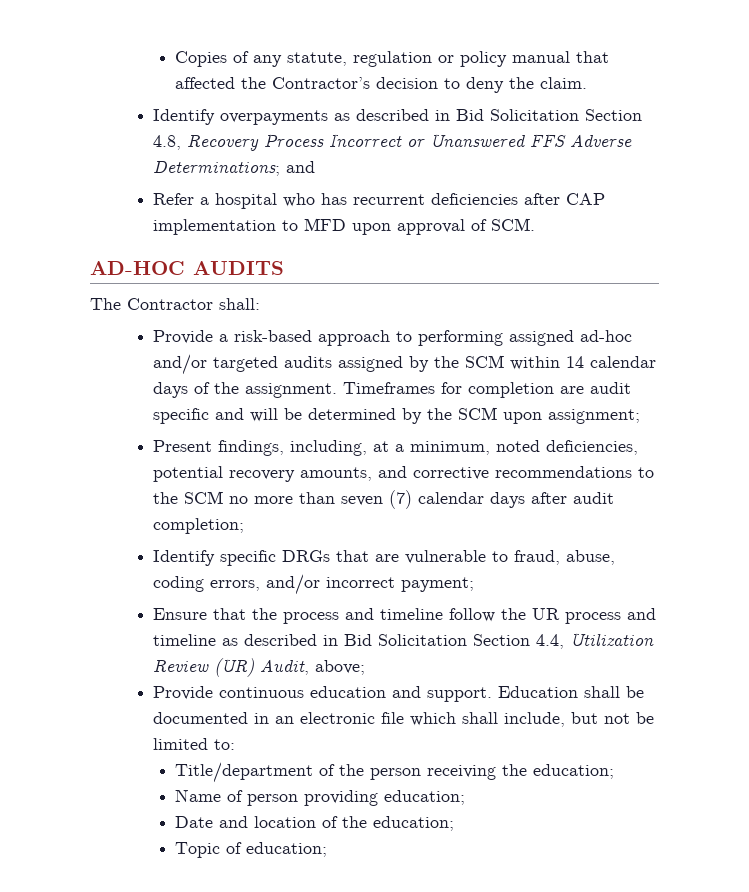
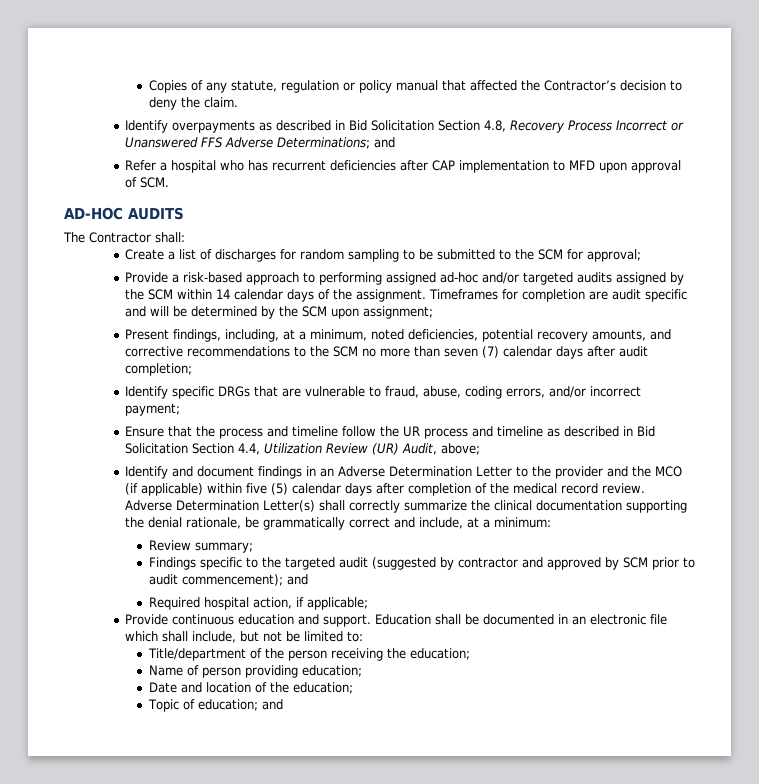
+ Create a list of discharges for random sampling to be submitted to the SCM for approval;
+ Identify and document findings in an Adverse Determination Letter to the provider and the MCO (if applicable) within five (5) calendar days after completion of the medical record review. Adverse Determination Letter(s) shall correctly summarize the clinical documentation supporting the denial rationale, be grammatically correct and include, at a minimum:
+ Review summary;
+ Findings specific to the targeted audit (suggested by contractor and approved by SCM prior to audit commencement); and
+ Required hospital action, if applicable;
- Topic of education;
+ Topic of education; and

